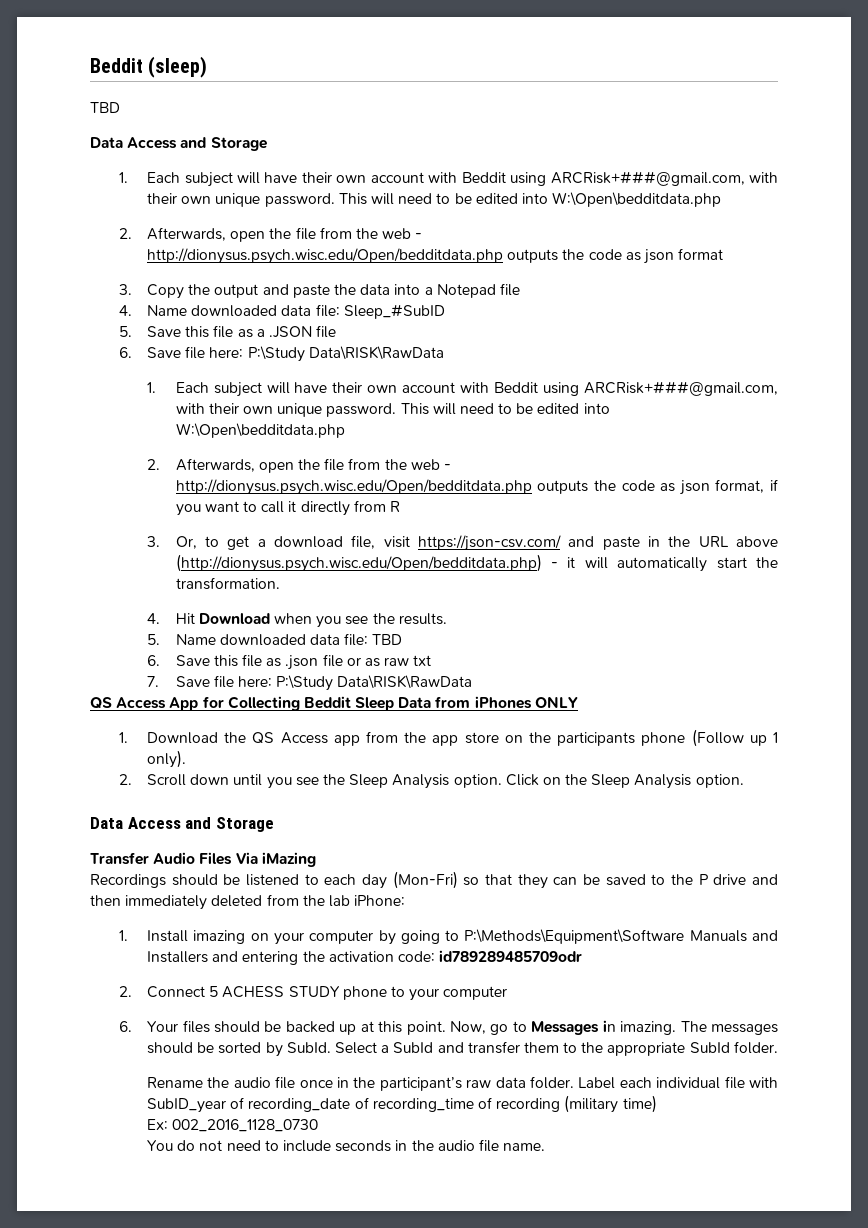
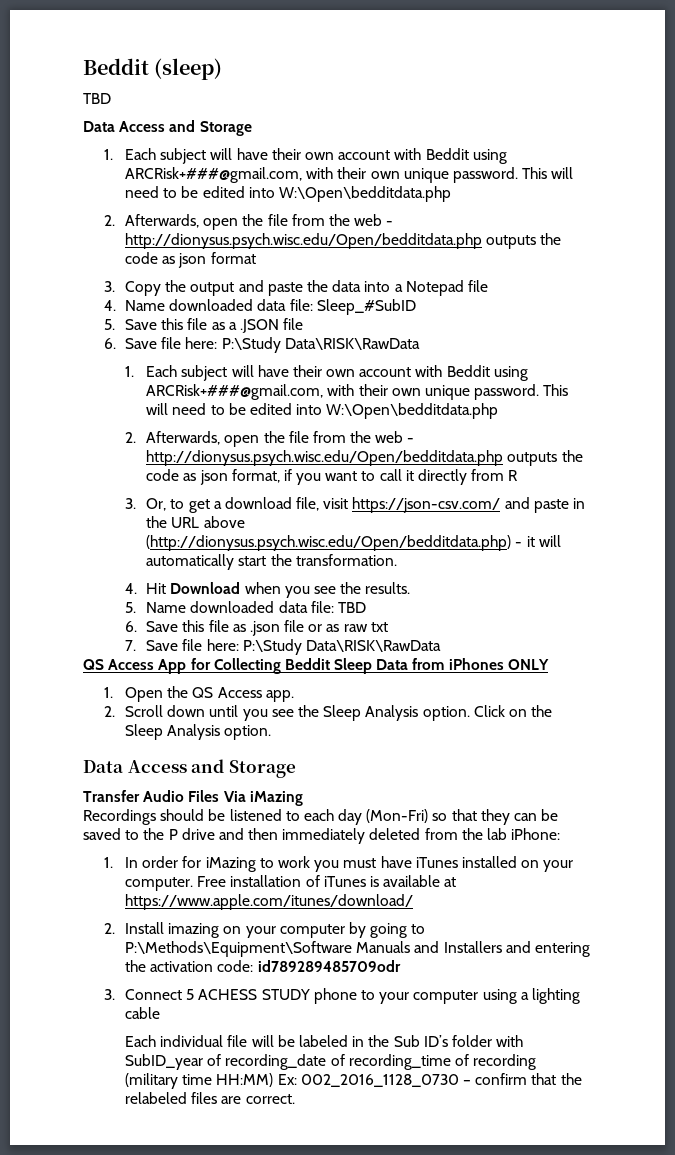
- 1. Download the QS Access app from the app store on the participants phone (Follow up 1 only).
+ 1. Open the QS Access app.
- 1. Install imazing on your computer by going to P:\Methods\Equipment\Software Manuals and Installers and entering the activation code: id789289485709odr
+ 1. In order for iMazing to work you must have iTunes installed on your computer. Free installation of iTunes is available at https://www.apple.com/itunes/download/
+ 2. Install imazing on your computer by going to P:\Methods\Equipment\Software Manuals and Installers and entering the activation code: id789289485709odr
- 2. Connect 5 ACHESS STUDY phone to your computer
- 6. Your files should be backed up at this point. Now, go to Messages in imazing. The messages should be sorted by SubId. Select a SubId and transfer them to the appropriate SubId folder.
- Rename the audio file once in the participant’s raw data folder. Label each individual file with SubID_year of recording_date of recording_time of recording (military time)
- Ex: 002_2016_1128_0730
- You do not need to include seconds in the audio file name.
+ 3. Connect 5 ACHESS STUDY phone to your computer using a lighting cable
+ Each individual file will be labeled in the Sub ID’s folder with SubID_year of recording_date of recording_time of recording (military time HH:MM) Ex: 002_2016_1128_0730 – confirm that the relabeled files are correct.

